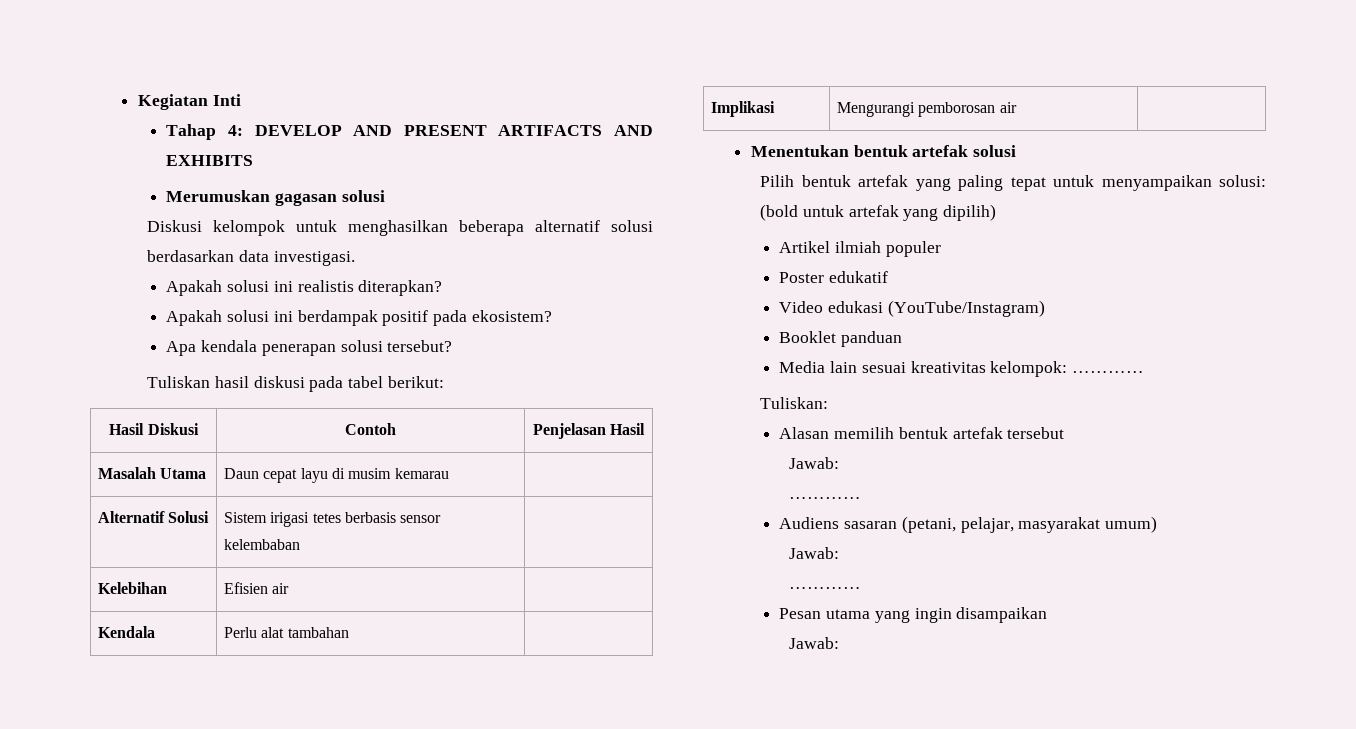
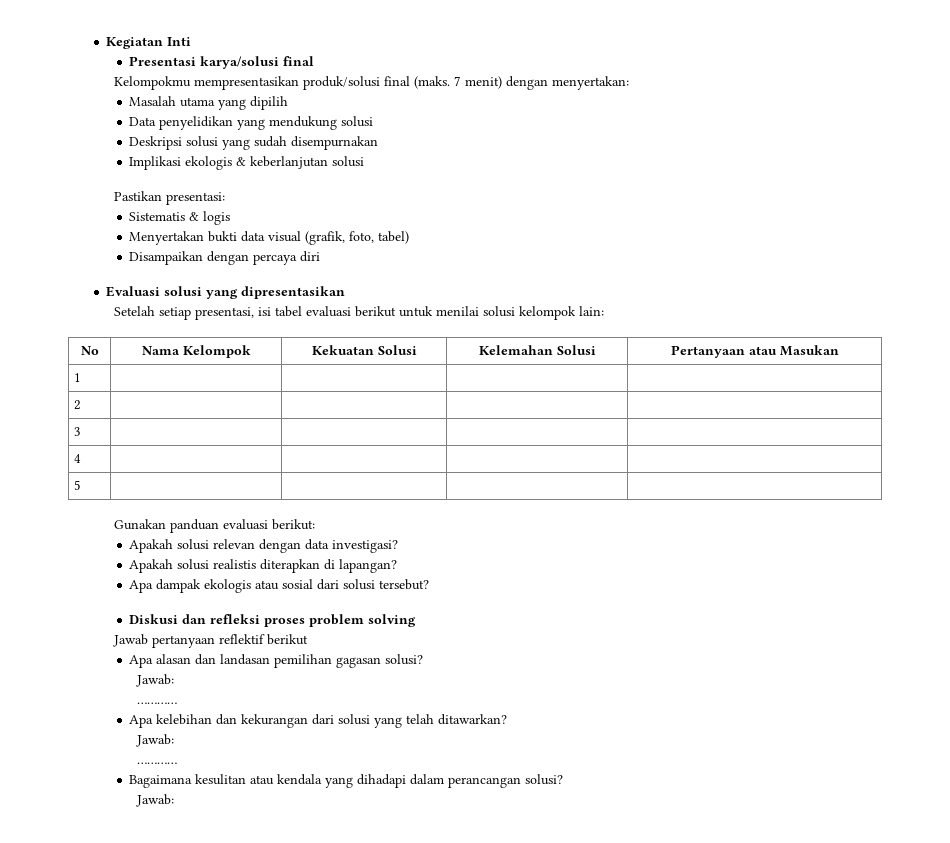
- Tahap 4: DEVELOP AND PRESENT ARTIFACTS AND EXHIBITS
- Merumuskan gagasan solusi
- Diskusi kelompok untuk menghasilkan beberapa alternatif solusi berdasarkan data investigasi.
- Apakah solusi ini realistis diterapkan?
- Apakah solusi ini berdampak positif pada ekosistem?
- Apa kendala penerapan solusi tersebut?
- Tuliskan hasil diskusi pada tabel berikut:
- Hasil Diskusi | Contoh | Penjelasan Hasil
- Masalah Utama | Daun cepat layu di musim kemarau |
- Alternatif Solusi | Sistem irigasi tetes berbasis sensor kelembaban |
- Kelebihan | Efisien air |
- Kendala | Perlu alat tambahan |
- Implikasi | Mengurangi pemborosan air |
- Menentukan bentuk artefak solusi
- Pilih bentuk artefak yang paling tepat untuk menyampaikan solusi: (bold untuk artefak yang dipilih)
- Artikel ilmiah populer
- Poster edukatif
- Video edukasi (YouTube/Instagram)
- Booklet panduan
- Media lain sesuai kreativitas kelompok: …………
- Tuliskan:
- Alasan memilih bentuk artefak tersebut
+ Presentasi karya/solusi final
+ Kelompokmu mempresentasikan produk/solusi final (maks. 7 menit) dengan menyertakan:
+ Masalah utama yang dipilih
+ Data penyelidikan yang mendukung solusi
+ Deskripsi solusi yang sudah disempurnakan
+ Implikasi ekologis & keberlanjutan solusi
+ Pastikan presentasi:
+ Sistematis & logis
+ Menyertakan bukti data visual (grafik, foto, tabel)
+ Disampaikan dengan percaya diri
+ Evaluasi solusi yang dipresentasikan
+ Setelah setiap presentasi, isi tabel evaluasi berikut untuk menilai solusi kelompok lain:
+ No | Nama Kelompok | Kekuatan Solusi | Kelemahan Solusi | Pertanyaan atau Masukan
+ 1 | | | |
+ 2 | | | |
+ 3 | | | |
+ 4 | | | |
+ 5 | | | |
+ Gunakan panduan evaluasi berikut:
+ Apakah solusi relevan dengan data investigasi?
+ Apakah solusi realistis diterapkan di lapangan?
+ Apa dampak ekologis atau sosial dari solusi tersebut?
+ Diskusi dan refleksi proses problem solving
+ Jawab pertanyaan reflektif berikut
+ Apa alasan dan landasan pemilihan gagasan solusi?
  Jawab:
  …………
- Audiens sasaran (petani, pelajar, masyarakat umum)
+ Apa kelebihan dan kekurangan dari solusi yang telah ditawarkan?
  Jawab:
  …………
- Pesan utama yang ingin disampaikan
+ Bagaimana kesulitan atau kendala yang dihadapi dalam perancangan solusi?

